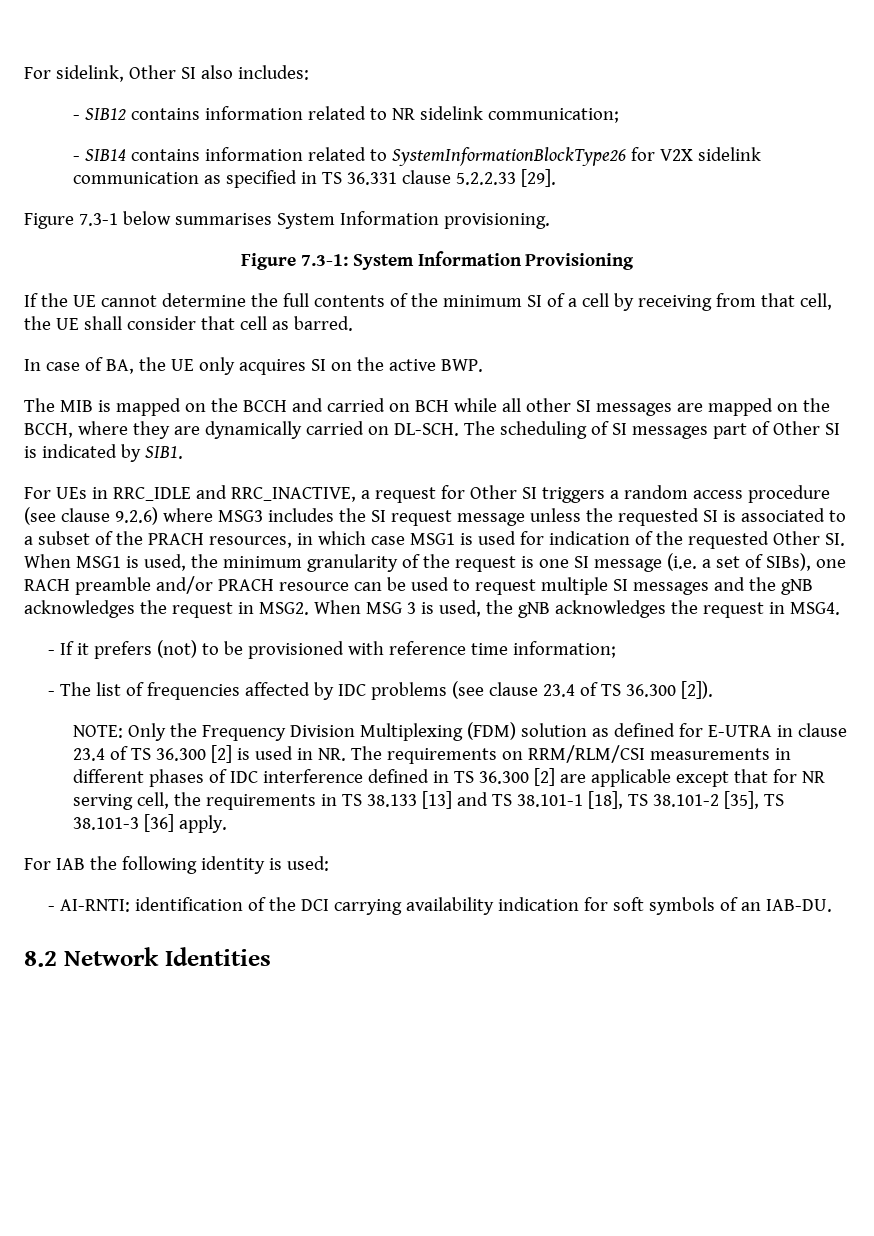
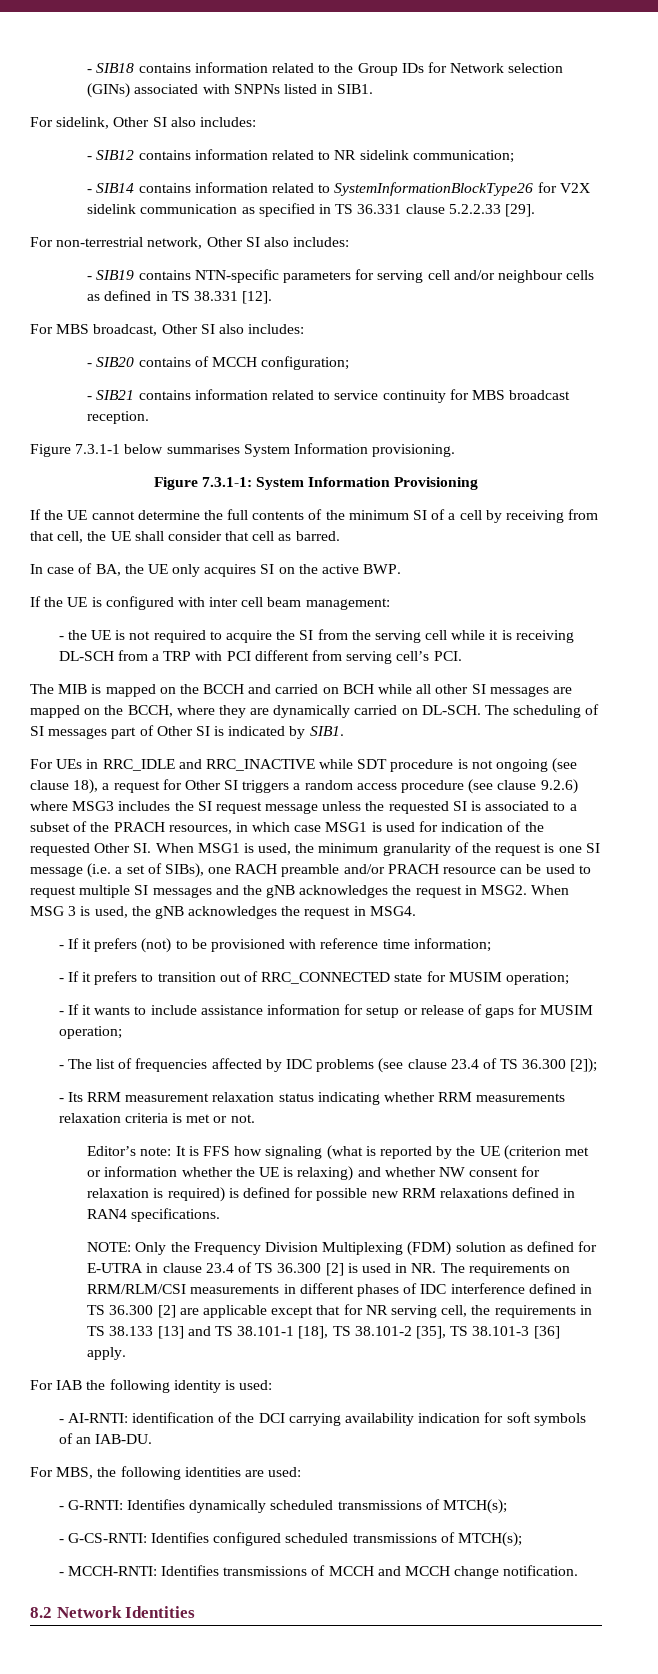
+ - SIB18 contains information related to the Group IDs for Network selection (GINs) associated with SNPNs listed in SIB1.
- Figure 7.3-1 below summarises System Information provisioning.
+ For non-terrestrial network, Other SI also includes:
+ - SIB19 contains NTN-specific parameters for serving cell and/or neighbour cells as defined in TS 38.331 [12].
+ For MBS broadcast, Other SI also includes:
+ - SIB20 contains of MCCH configuration;
+ - SIB21 contains information related to service continuity for MBS broadcast reception.
+ Figure 7.3.1-1 below summarises System Information provisioning.
- Figure 7.3-1: System Information Provisioning
+ Figure 7.3.1-1: System Information Provisioning
+ If the UE is configured with inter cell beam management:
+ - the UE is not required to acquire the SI from the serving cell while it is receiving DL-SCH from a TRP with PCI different from serving cell’s PCI.
- For UEs in RRC_IDLE and RRC_INACTIVE, a request for Other SI triggers a random access procedure (see clause 9.2.6) where MSG3 includes the SI request message unless the requested SI is associated to a subset of the PRACH resources, in which case MSG1 is used for indication of the requested Other SI. When MSG1 is used, the minimum granularity of the request is one SI message (i.e. a set of SIBs), one RACH preamble and/or PRACH resource can be used to request multiple SI messages and the gNB acknowledges the request in MSG2.
+ For UEs in RRC_IDLE and RRC_INACTIVE while SDT procedure is not ongoing (see clause 18), a request for Other SI triggers a random access procedure (see clause 9.2.6) where MSG3 includes the SI request message unless the requested SI is associated to a subset of the PRACH resources, in which case MSG1 is used for indication of the requested Other SI. When MSG1 is used, the minimum granularity of the request is one SI message (i.e. a set of SIBs), one RACH preamble and/or PRACH resource can be used to request multiple SI messages and the gNB acknowledges the request in MSG2.
+ - If it prefers to transition out of RRC_CONNECTED state for MUSIM operation;
+ - If it wants to include assistance information for setup or release of gaps for MUSIM operation;
- - The list of frequencies affected by IDC problems (see clause 23.4 of TS 36.300 [2]).
+ - The list of frequencies affected by IDC problems (see clause 23.4 of TS 36.300 [2]);
+ - Its RRM measurement relaxation status indicating whether RRM measurements relaxation criteria is met or not.
+ Editor’s note: It is FFS how signaling (what is reported by the UE (criterion met or information whether the UE is relaxing) and whether NW consent for relaxation is required) is defined for possible new RRM relaxations defined in RAN4 specifications.
+ For MBS, the following identities are used:
+ - G-RNTI: Identifies dynamically scheduled transmissions of MTCH(s);
+ - G-CS-RNTI: Identifies configured scheduled transmissions of MTCH(s);
+ - MCCH-RNTI: Identifies transmissions of MCCH and MCCH change notification.

